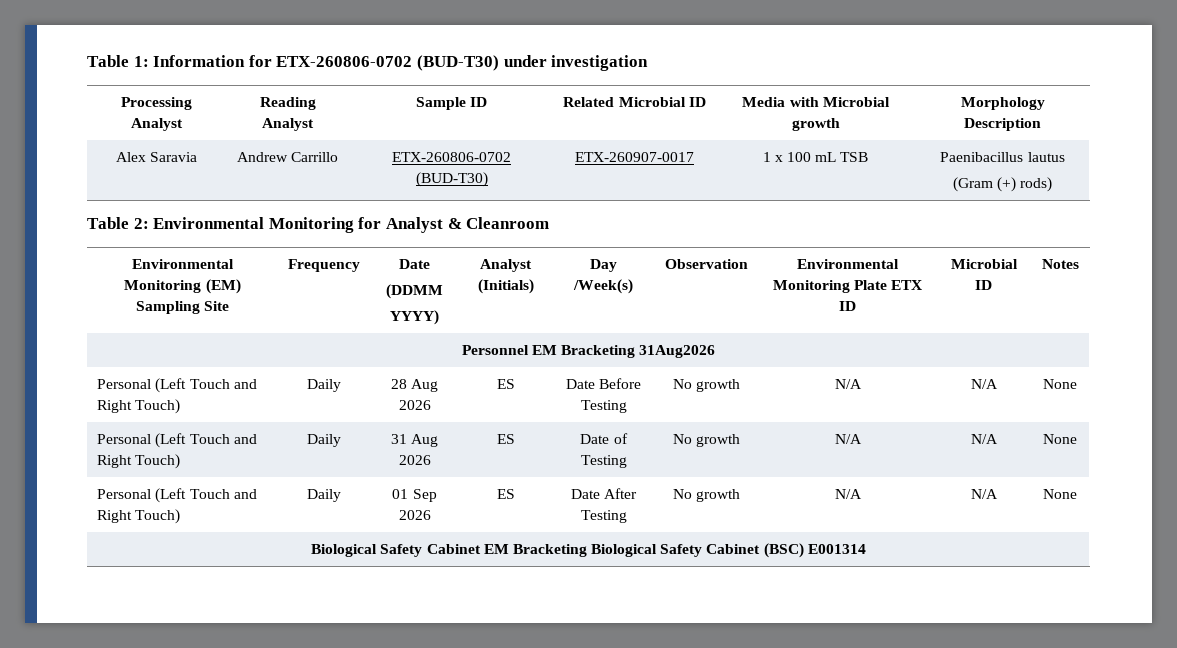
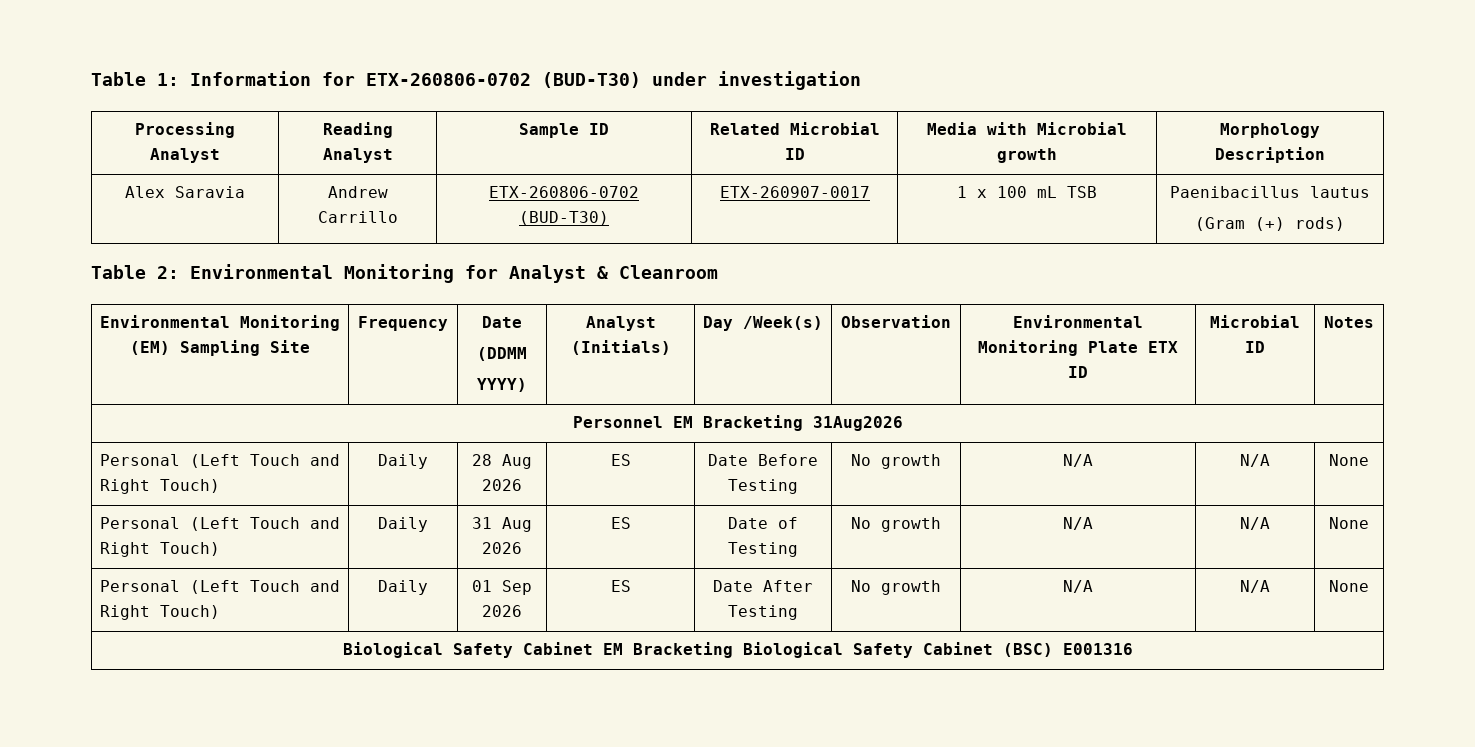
- Biological Safety Cabinet EM Bracketing Biological Safety Cabinet (BSC) E001314
+ Biological Safety Cabinet EM Bracketing Biological Safety Cabinet (BSC) E001316

